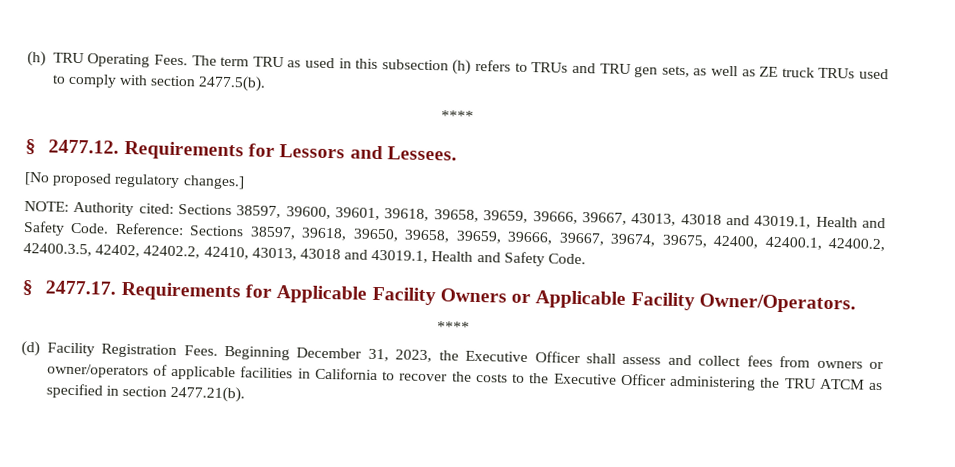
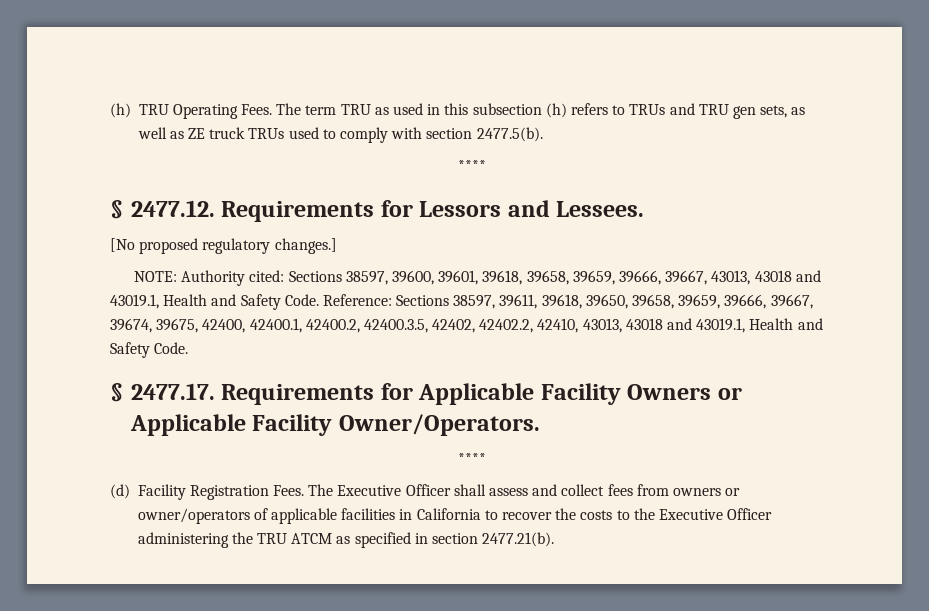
- Reference: Sections 38597, 39618, 39650, 39658, 39659, 39666, 39667, 39674, 39675, 42400, 42400.1, 42400.2, 42400.3.5, 42402, 42402.2, 42410, 43013, 43018 and 43019.1, Health and Safety Code.
+ Reference: Sections 38597, 39611, 39618, 39650, 39658, 39659, 39666, 39667, 39674, 39675, 42400, 42400.1, 42400.2, 42400.3.5, 42402, 42402.2, 42410, 43013, 43018 and 43019.1, Health and Safety Code.
- Beginning December 31, 2023, the Executive Officer shall assess and collect fees from owners or owner/operators of applicable facilities in California to recover the costs to the Executive Officer administering the TRU ATCM as specified in section 2477.21(b).
+ The Executive Officer shall assess and collect fees from owners or owner/operators of applicable facilities in California to recover the costs to the Executive Officer administering the TRU ATCM as specified in section 2477.21(b).

